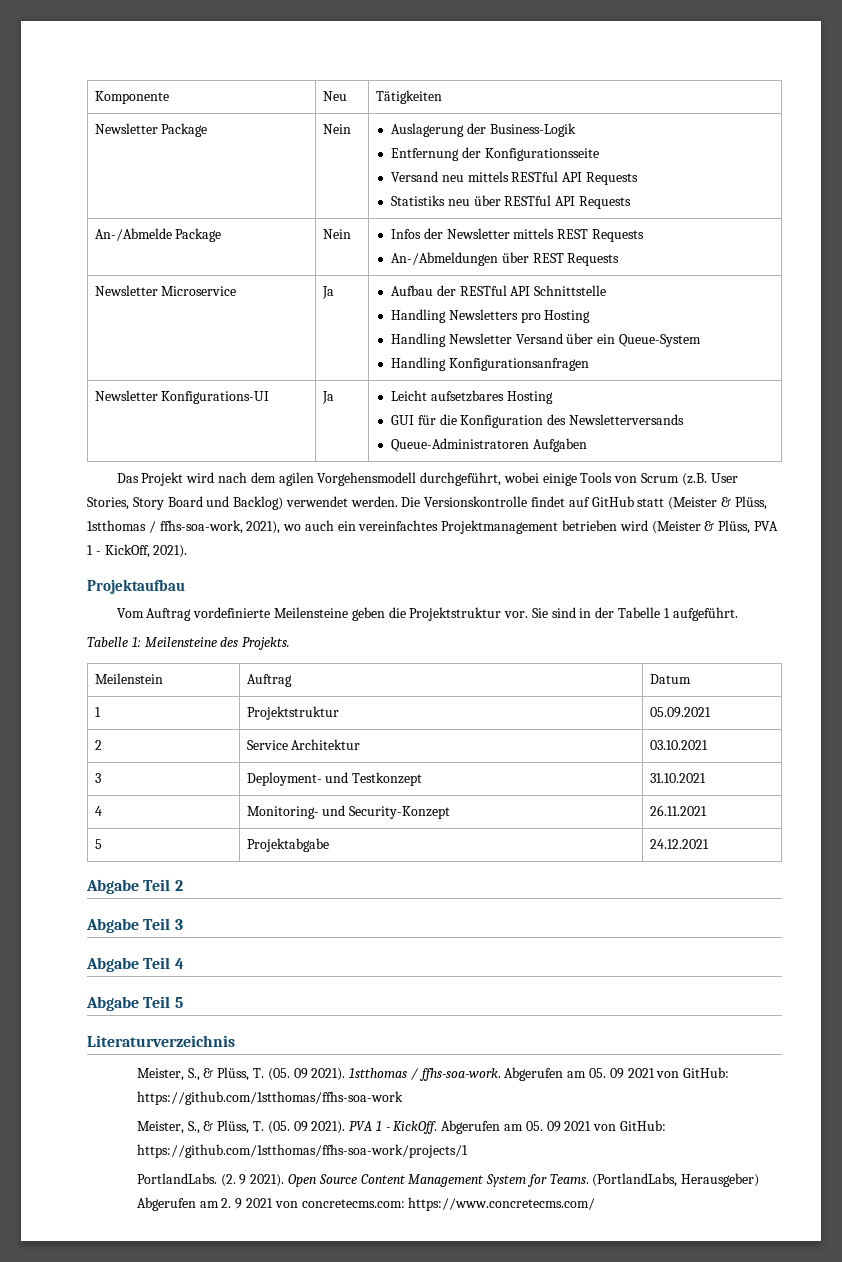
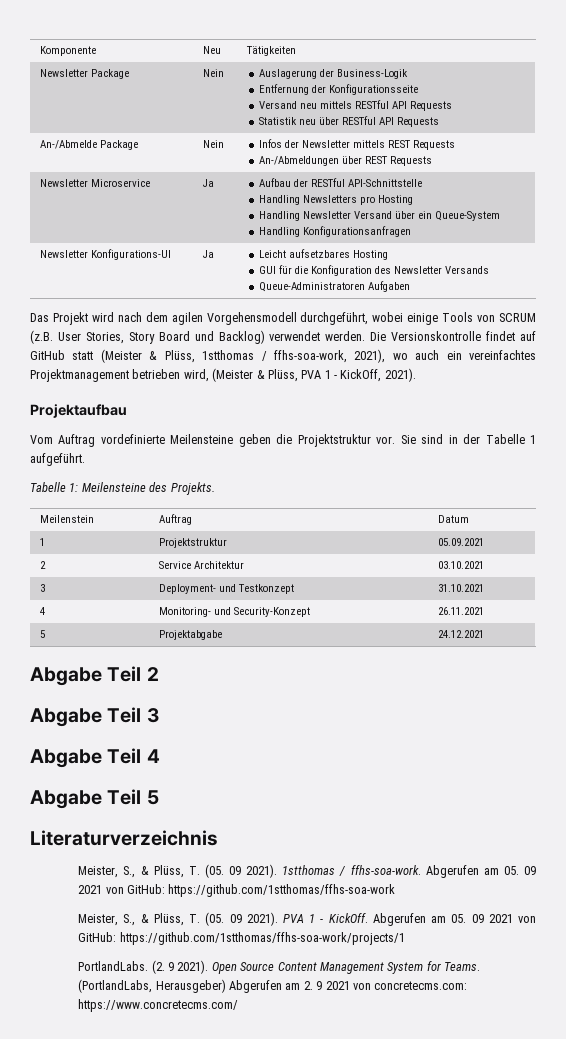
  Newsletter Package | Nein | Auslagerung der Business-Logik
  Entfernung der Konfigurationsseite
  Versand neu mittels RESTful API Requests
- Statistiks neu über RESTful API Requests
+ Statistik neu über RESTful API Requests
- Newsletter Microservice | Ja | Aufbau der RESTful API Schnittstelle
+ Newsletter Microservice | Ja | Aufbau der RESTful API-Schnittstelle
  Newsletter Konfigurations-UI | Ja | Leicht aufsetzbares Hosting
- GUI für die Konfiguration des Newsletterversands
+ GUI für die Konfiguration des Newsletter Versands
- Das Projekt wird nach dem agilen Vorgehensmodell durchgeführt, wobei einige Tools von Scrum (z.B. User Stories, Story Board und Backlog) verwendet werden.
+ Das Projekt wird nach dem agilen Vorgehensmodell durchgeführt, wobei einige Tools von SCRUM (z.B. User Stories, Story Board und Backlog) verwendet werden.
- Die Versionskontrolle findet auf GitHub statt (Meister & Plüss, 1stthomas / ffhs-soa-work, 2021), wo auch ein vereinfachtes Projektmanagement betrieben wird (Meister & Plüss, PVA 1 - KickOff, 2021).
+ Die Versionskontrolle findet auf GitHub statt (Meister & Plüss, 1stthomas / ffhs-soa-work, 2021), wo auch ein vereinfachtes Projektmanagement betrieben wird, (Meister & Plüss, PVA 1 - KickOff, 2021).

